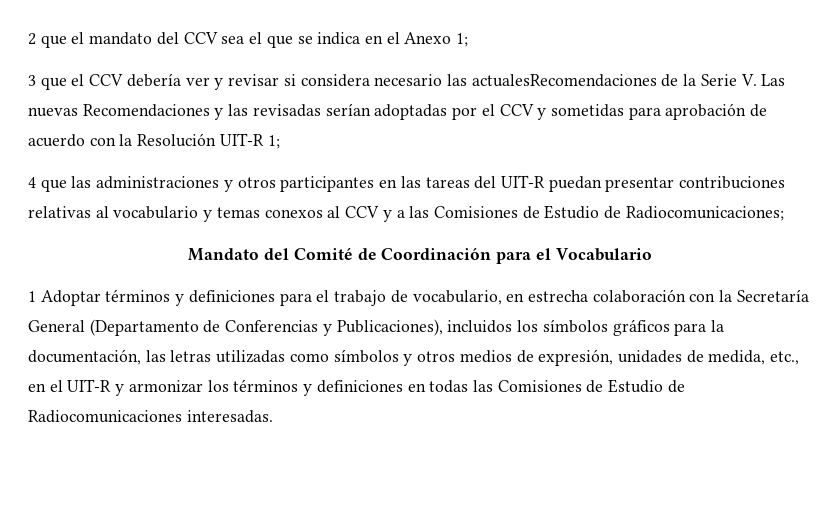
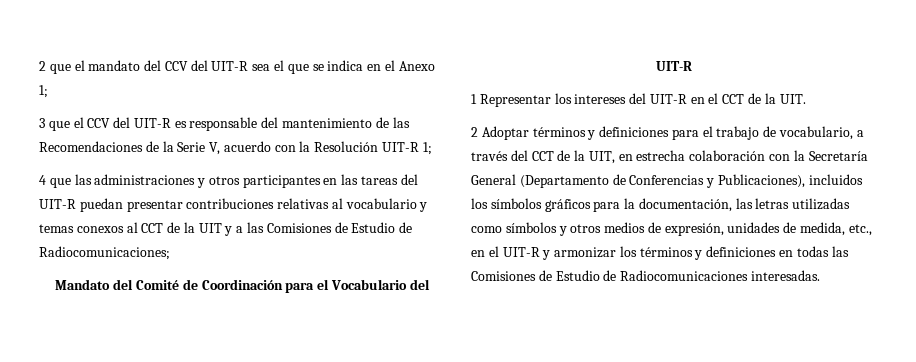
- 2 que el mandato del CCV sea el que se indica en el Anexo 1;
+ 2 que el mandato del CCV del UIT-R sea el que se indica en el Anexo 1;
- 3 que el CCV debería ver y revisar si considera necesario las actualesRecomendaciones de la Serie V. Las nuevas Recomendaciones y las revisadas serían adoptadas por el CCV y sometidas para aprobación de acuerdo con la Resolución UIT-R 1;
+ 3 que el CCV del UIT-R es responsable del mantenimiento de las Recomendaciones de la Serie V, acuerdo con la Resolución UIT-R 1;
- 4 que las administraciones y otros participantes en las tareas del UIT-R puedan presentar contribuciones relativas al vocabulario y temas conexos al CCV y a las Comisiones de Estudio de Radiocomunicaciones;
+ 4 que las administraciones y otros participantes en las tareas del UIT-R puedan presentar contribuciones relativas al vocabulario y temas conexos al CCT de la UIT y a las Comisiones de Estudio de Radiocomunicaciones;
- Mandato del Comité de Coordinación para el Vocabulario
+ Mandato del Comité de Coordinación para el Vocabulario del UIT-R
- 1 Adoptar términos y definiciones para el trabajo de vocabulario, en estrecha colaboración con la Secretaría General (Departamento de Conferencias y Publicaciones), incluidos los símbolos gráficos para la documentación, las letras utilizadas como símbolos y otros medios de expresión, unidades de medida, etc., en el UIT-R y armonizar los términos y definiciones en todas las Comisiones de Estudio de Radiocomunicaciones interesadas.
+ 1 Representar los intereses del UIT-R en el CCT de la UIT.
+ 2 Adoptar términos y definiciones para el trabajo de vocabulario, a través del CCT de la UIT, en estrecha colaboración con la Secretaría General (Departamento de Conferencias y Publicaciones), incluidos los símbolos gráficos para la documentación, las letras utilizadas como símbolos y otros medios de expresión, unidades de medida, etc., en el UIT-R y armonizar los términos y definiciones en todas las Comisiones de Estudio de Radiocomunicaciones interesadas.

